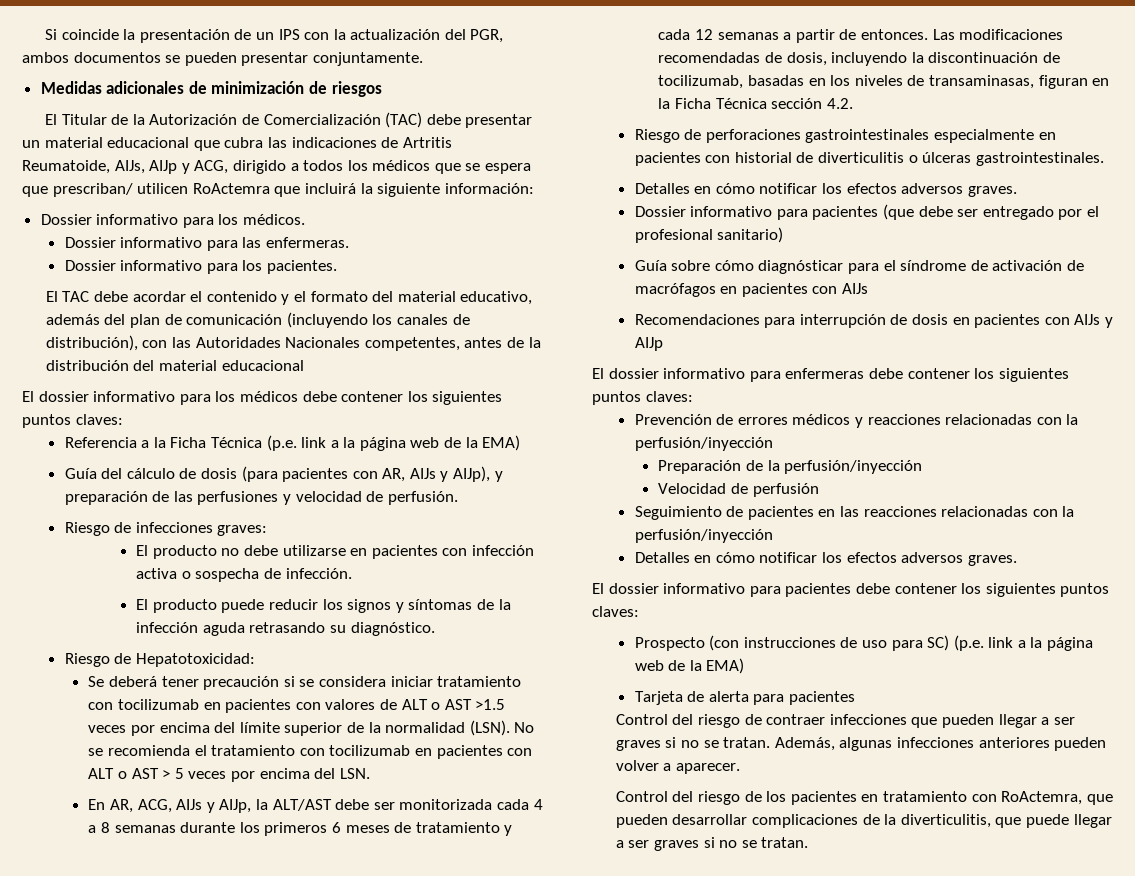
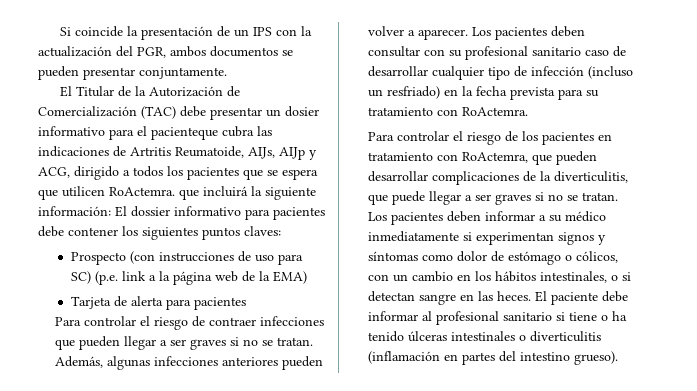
- Medidas adicionales de minimización de riesgos
- El Titular de la Autorización de Comercialización (TAC) debe presentar un material educacional que cubra las indicaciones de Artritis Reumatoide, AIJs, AIJp y ACG, dirigido a todos los médicos que se espera que prescriban/ utilicen RoActemra que incluirá la siguiente información:
- Dossier informativo para los médicos.
- Dossier informativo para las enfermeras.
- Dossier informativo para los pacientes.
- El TAC debe acordar el contenido y el formato del material educativo, además del plan de comunicación (incluyendo los canales de distribución), con las Autoridades Nacionales competentes, antes de la distribución del material educacional
- El dossier informativo para los médicos debe contener los siguientes puntos claves:
- Referencia a la Ficha Técnica (p.e. link a la página web de la EMA)
- Guía del cálculo de dosis (para pacientes con AR, AIJs y AIJp), y preparación de las perfusiones y velocidad de perfusión.
- Riesgo de infecciones graves:
- El producto no debe utilizarse en pacientes con infección activa o sospecha de infección.
- El producto puede reducir los signos y síntomas de la infección aguda retrasando su diagnóstico.
- Riesgo de Hepatotoxicidad:
- Se deberá tener precaución si se considera iniciar tratamiento con tocilizumab en pacientes con valores de ALT o AST >1.5 veces por encima del límite superior de la normalidad (LSN). No se recomienda el tratamiento con tocilizumab en pacientes con ALT o AST > 5 veces por encima del LSN.
- En AR, ACG, AIJs y AIJp, la ALT/AST debe ser monitorizada cada 4 a 8 semanas durante los primeros 6 meses de tratamiento y cada 12 semanas a partir de entonces. Las modificaciones recomendadas de dosis, incluyendo la discontinuación de tocilizumab, basadas en los niveles de transaminasas, figuran en la Ficha Técnica sección 4.2.
- Riesgo de perforaciones gastrointestinales especialmente en pacientes con historial de diverticulitis o úlceras gastrointestinales.
- Detalles en cómo notificar los efectos adversos graves.
- Dossier informativo para pacientes (que debe ser entregado por el profesional sanitario)
- Guía sobre cómo diagnósticar para el síndrome de activación de macrófagos en pacientes con AIJs
- Recomendaciones para interrupción de dosis en pacientes con AIJs y AIJp
- El dossier informativo para enfermeras debe contener los siguientes puntos claves:
- Prevención de errores médicos y reacciones relacionadas con la perfusión/inyección
- Preparación de la perfusión/inyección
- Velocidad de perfusión
- Seguimiento de pacientes en las reacciones relacionadas con la perfusión/inyección
- Detalles en cómo notificar los efectos adversos graves.
- El dossier informativo para pacientes debe contener los siguientes puntos claves:
+ El Titular de la Autorización de Comercialización (TAC) debe presentar un dosier informativo para el pacienteque cubra las indicaciones de Artritis Reumatoide, AIJs, AIJp y ACG, dirigido a todos los pacientes que se espera que utilicen RoActemra. que incluirá la siguiente información: El dossier informativo para pacientes debe contener los siguientes puntos claves:
- Control del riesgo de contraer infecciones que pueden llegar a ser graves si no se tratan.
+ Para controlar el riesgo de contraer infecciones que pueden llegar a ser graves si no se tratan.
- Además, algunas infecciones anteriores pueden volver a aparecer.
- Control del riesgo de los pacientes en tratamiento con RoActemra, que pueden desarrollar complicaciones de la diverticulitis, que puede llegar a ser graves si no se tratan.
+ Además, algunas infecciones anteriores pueden volver a aparecer. Los pacientes deben consultar con su profesional sanitario caso de desarrollar cualquier tipo de infección (incluso un resfriado) en la fecha prevista para su tratamiento con RoActemra.
+ Para controlar el riesgo de los pacientes en tratamiento con RoActemra, que pueden desarrollar complicaciones de la diverticulitis, que puede llegar a ser graves si no se tratan.
+ Los pacientes deben informar a su médico inmediatamente si experimentan signos y síntomas como dolor de estómago o cólicos, con un cambio en los hábitos intestinales, o si detectan sangre en las heces. El paciente debe informar al profesional sanitario si tiene o ha tenido úlceras intestinales o diverticulitis (inflamación en partes del intestino grueso).

